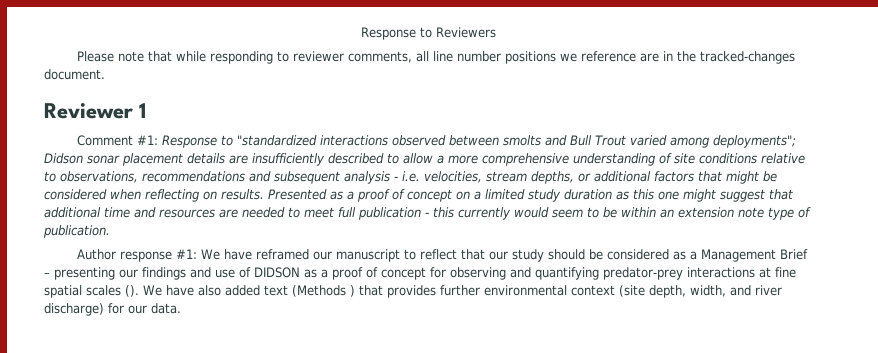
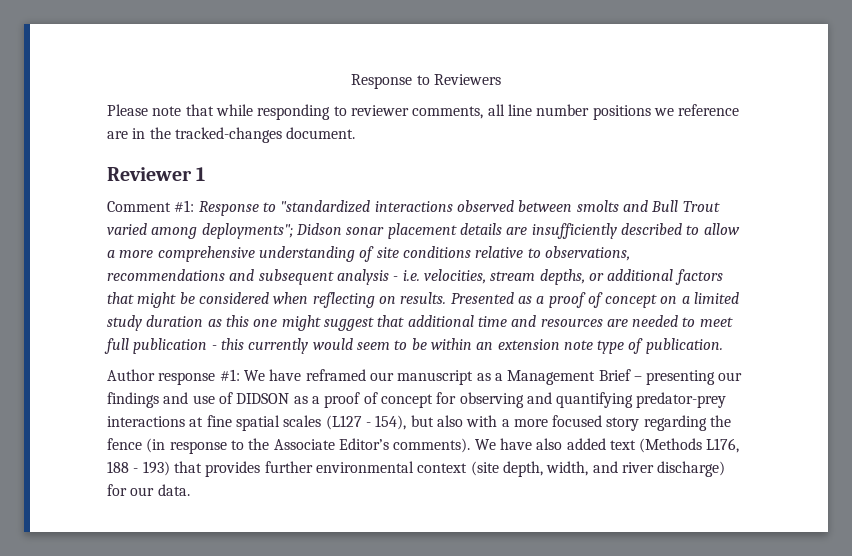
- Author response #1: We have reframed our manuscript to reflect that our study should be considered as a Management Brief – presenting our findings and use of DIDSON as a proof of concept for observing and quantifying predator-prey interactions at fine spatial scales ().
+ Author response #1: We have reframed our manuscript as a Management Brief – presenting our findings and use of DIDSON as a proof of concept for observing and quantifying predator-prey interactions at fine spatial scales (L127 - 154), but also with a more focused story regarding the fence (in response to the Associate Editor’s comments).
- We have also added text (Methods ) that provides further environmental context (site depth, width, and river discharge) for our data.
+ We have also added text (Methods L176, 188 - 193) that provides further environmental context (site depth, width, and river discharge) for our data.

